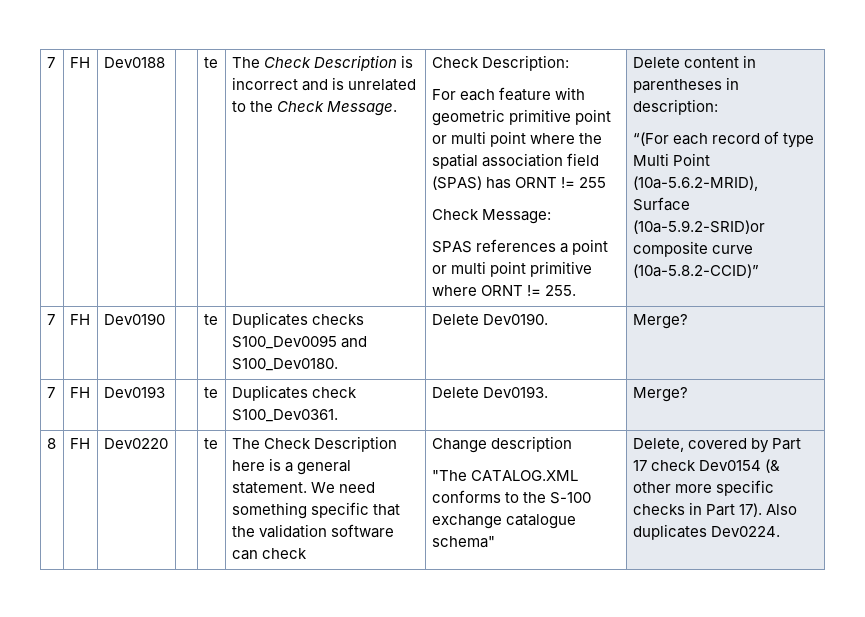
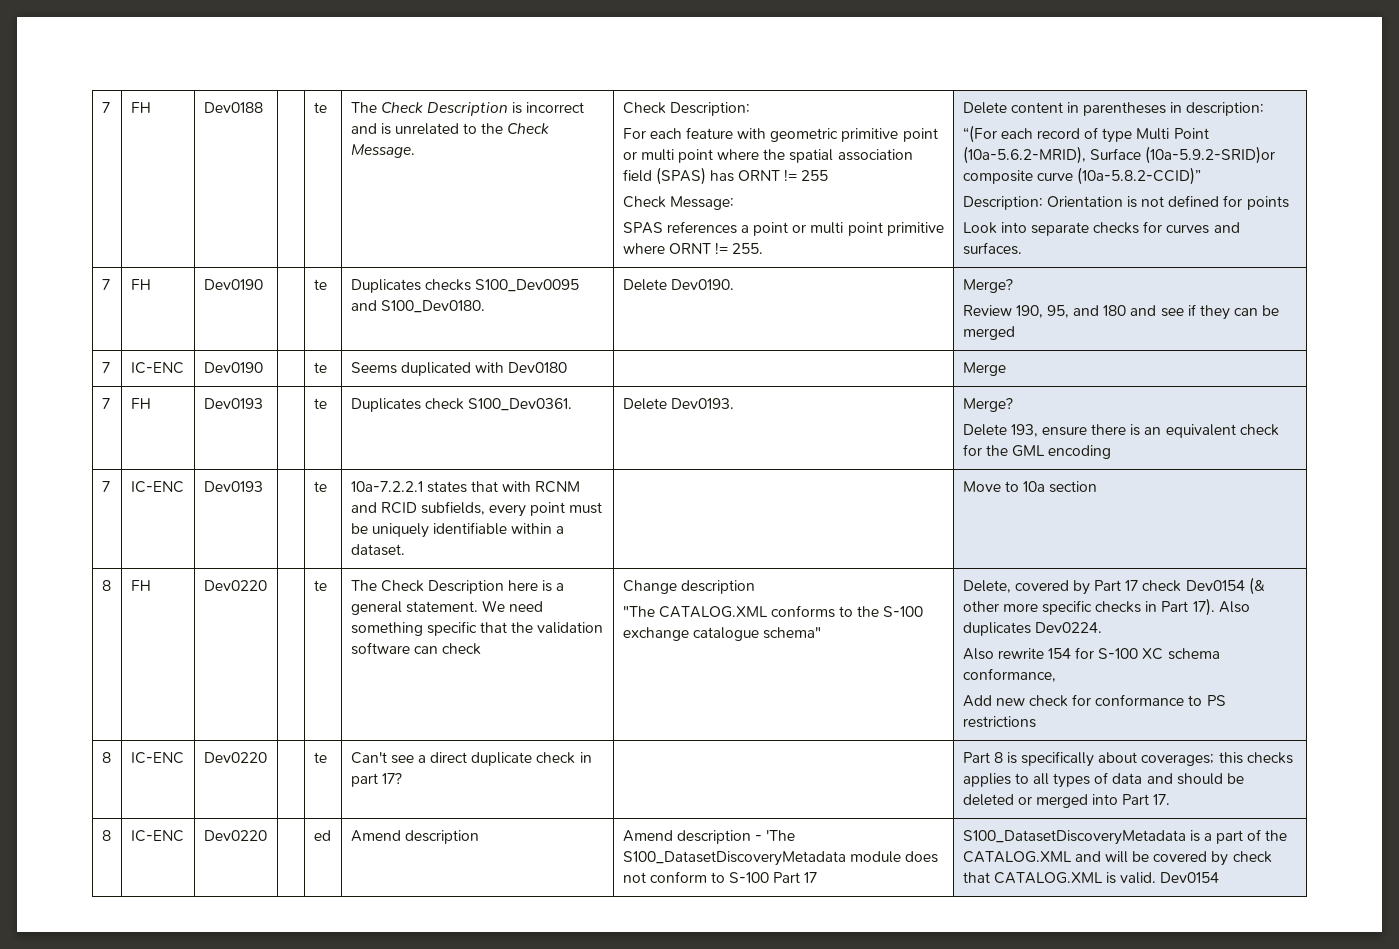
+ Description: Orientation is not defined for points
+ Look into separate checks for curves and surfaces.
  7 | FH | Dev0190 | | te | Duplicates checks S100_Dev0095 and S100_Dev0180. | Delete Dev0190. | Merge?
+ Review 190, 95, and 180 and see if they can be merged
+ 7 | IC-ENC | Dev0190 | | te | Seems duplicated with Dev0180 | | Merge
  7 | FH | Dev0193 | | te | Duplicates check S100_Dev0361. | Delete Dev0193. | Merge?
+ Delete 193, ensure there is an equivalent check for the GML encoding
+ 7 | IC-ENC | Dev0193 | | te | 10a-7.2.2.1 states that with RCNM and RCID subfields, every point must be uniquely identifiable within a dataset. | | Move to 10a section
+ Also rewrite 154 for S-100 XC schema conformance,
+ Add new check for conformance to PS restrictions
+ 8 | IC-ENC | Dev0220 | | te | Can't see a direct duplicate check in part 17? | | Part 8 is specifically about coverages; this checks applies to all types of data and should be deleted or merged into Part 17.
+ 8 | IC-ENC | Dev0220 | | ed | Amend description | Amend description - 'The S100_DatasetDiscoveryMetadata module does not conform to S-100 Part 17 | S100_DatasetDiscoveryMetadata is a part of the CATALOG.XML and will be covered by check that CATALOG.XML is valid. Dev0154

